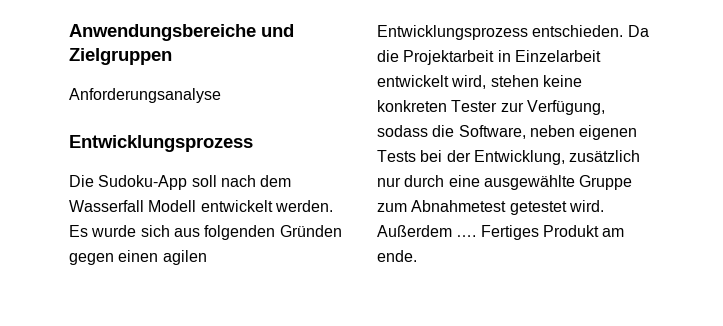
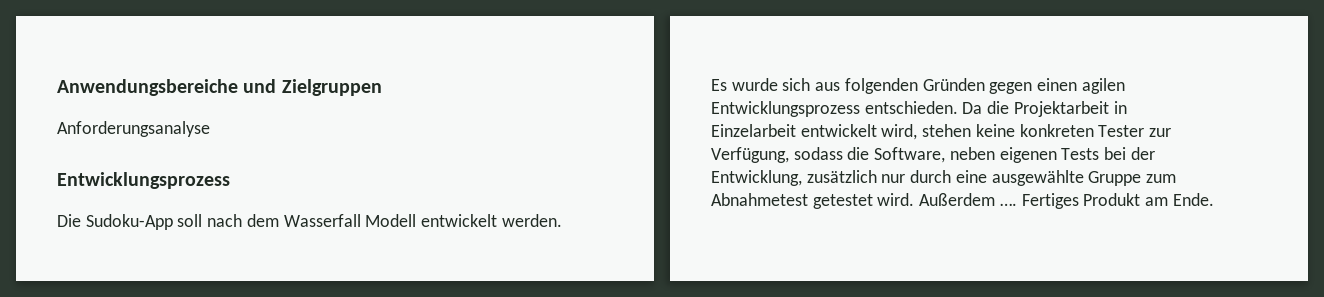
- Fertiges Produkt am ende.
+ Fertiges Produkt am Ende.

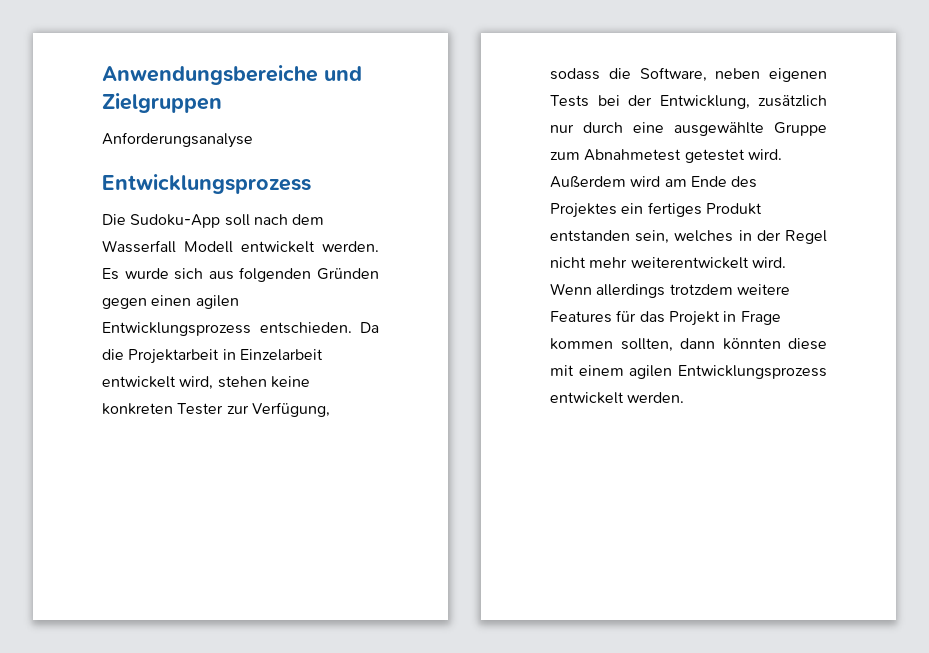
- Außerdem …. Fertiges Produkt am Ende.
+ Außerdem wird am Ende des Projektes ein fertiges Produkt entstanden sein, welches in der Regel nicht mehr weiterentwickelt wird. Wenn allerdings trotzdem weitere Features für das Projekt in Frage kommen sollten, dann könnten diese mit einem agilen Entwicklungsprozess entwickelt werden.

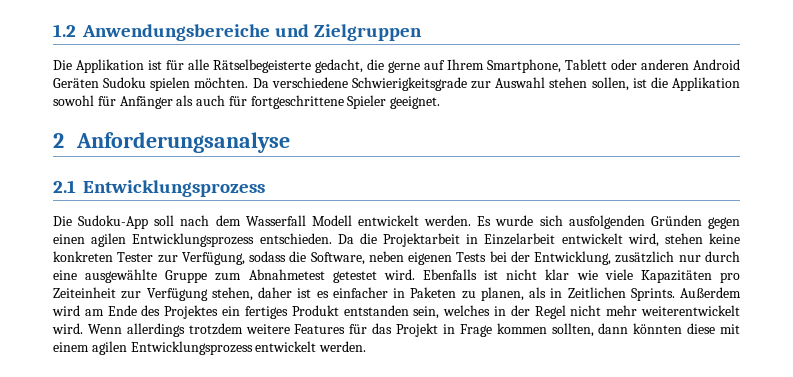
- Anwendungsbereiche und Zielgruppen
+ 1.2 Anwendungsbereiche und Zielgruppen
- Anforderungsanalyse
- Entwicklungsprozess
+ Die Applikation ist für alle Rätselbegeisterte gedacht, die gerne auf Ihrem Smartphone, Tablett oder anderen Android Geräten Sudoku spielen möchten. Da verschiedene Schwierigkeitsgrade zur Auswahl stehen sollen, ist die Applikation sowohl für Anfänger als auch für fortgeschrittene Spieler geeignet.
+ 2 Anforderungsanalyse
+ 2.1 Entwicklungsprozess
- Es wurde sich aus folgenden Gründen gegen einen agilen Entwicklungsprozess entschieden.
+ Es wurde sich ausfolgenden Gründen gegen einen agilen Entwicklungsprozess entschieden.
+ Ebenfalls ist nicht klar wie viele Kapazitäten pro Zeiteinheit zur Verfügung stehen, daher ist es einfacher in Paketen zu planen, als in Zeitlichen Sprints.

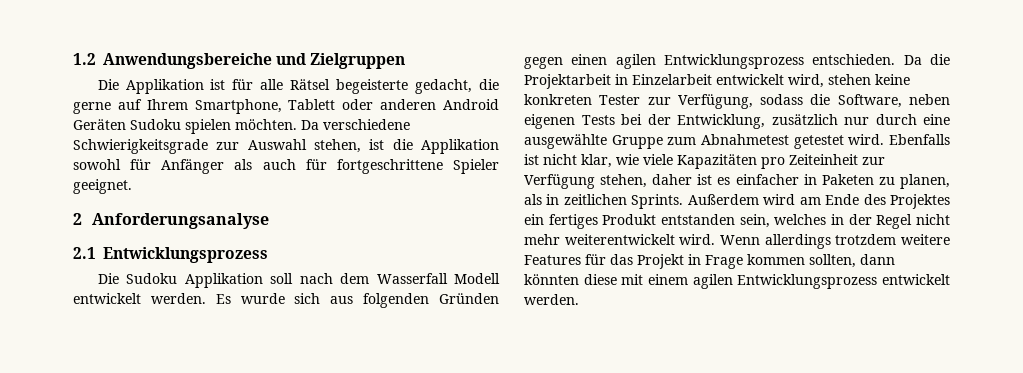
- Die Applikation ist für alle Rätselbegeisterte gedacht, die gerne auf Ihrem Smartphone, Tablett oder anderen Android Geräten Sudoku spielen möchten.
+ Die Applikation ist für alle Rätsel begeisterte gedacht, die gerne auf Ihrem Smartphone, Tablett oder anderen Android Geräten Sudoku spielen möchten.
- Da verschiedene Schwierigkeitsgrade zur Auswahl stehen sollen, ist die Applikation sowohl für Anfänger als auch für fortgeschrittene Spieler geeignet.
+ Da verschiedene Schwierigkeitsgrade zur Auswahl stehen, ist die Applikation sowohl für Anfänger als auch für fortgeschrittene Spieler geeignet.
- Die Sudoku-App soll nach dem Wasserfall Modell entwickelt werden.
+ Die Sudoku Applikation soll nach dem Wasserfall Modell entwickelt werden.
- Es wurde sich ausfolgenden Gründen gegen einen agilen Entwicklungsprozess entschieden.
+ Es wurde sich aus folgenden Gründen gegen einen agilen Entwicklungsprozess entschieden.
- Ebenfalls ist nicht klar wie viele Kapazitäten pro Zeiteinheit zur Verfügung stehen, daher ist es einfacher in Paketen zu planen, als in Zeitlichen Sprints.
+ Ebenfalls ist nicht klar, wie viele Kapazitäten pro Zeiteinheit zur Verfügung stehen, daher ist es einfacher in Paketen zu planen, als in zeitlichen Sprints.

